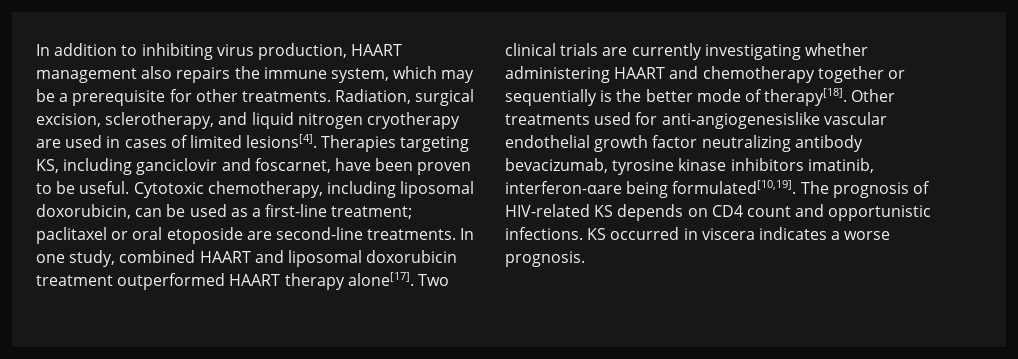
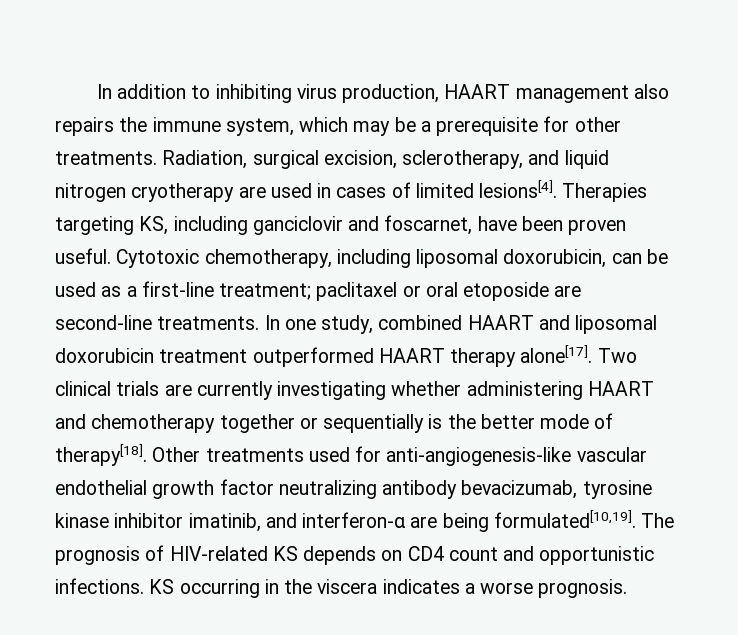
- Therapies targeting KS, including ganciclovir and foscarnet, have been proven to be useful.
+ Therapies targeting KS, including ganciclovir and foscarnet, have been proven useful.
- Other treatments used for anti-angiogenesislike vascular endothelial growth factor neutralizing antibody bevacizumab, tyrosine kinase inhibitors imatinib, interferon-αare being formulated[10,19].
+ Other treatments used for anti-angiogenesis-like vascular endothelial growth factor neutralizing antibody bevacizumab, tyrosine kinase inhibitor imatinib, and interferon-α are being formulated[10,19].
- KS occurred in viscera indicates a worse prognosis.
+ KS occurring in the viscera indicates a worse prognosis.

